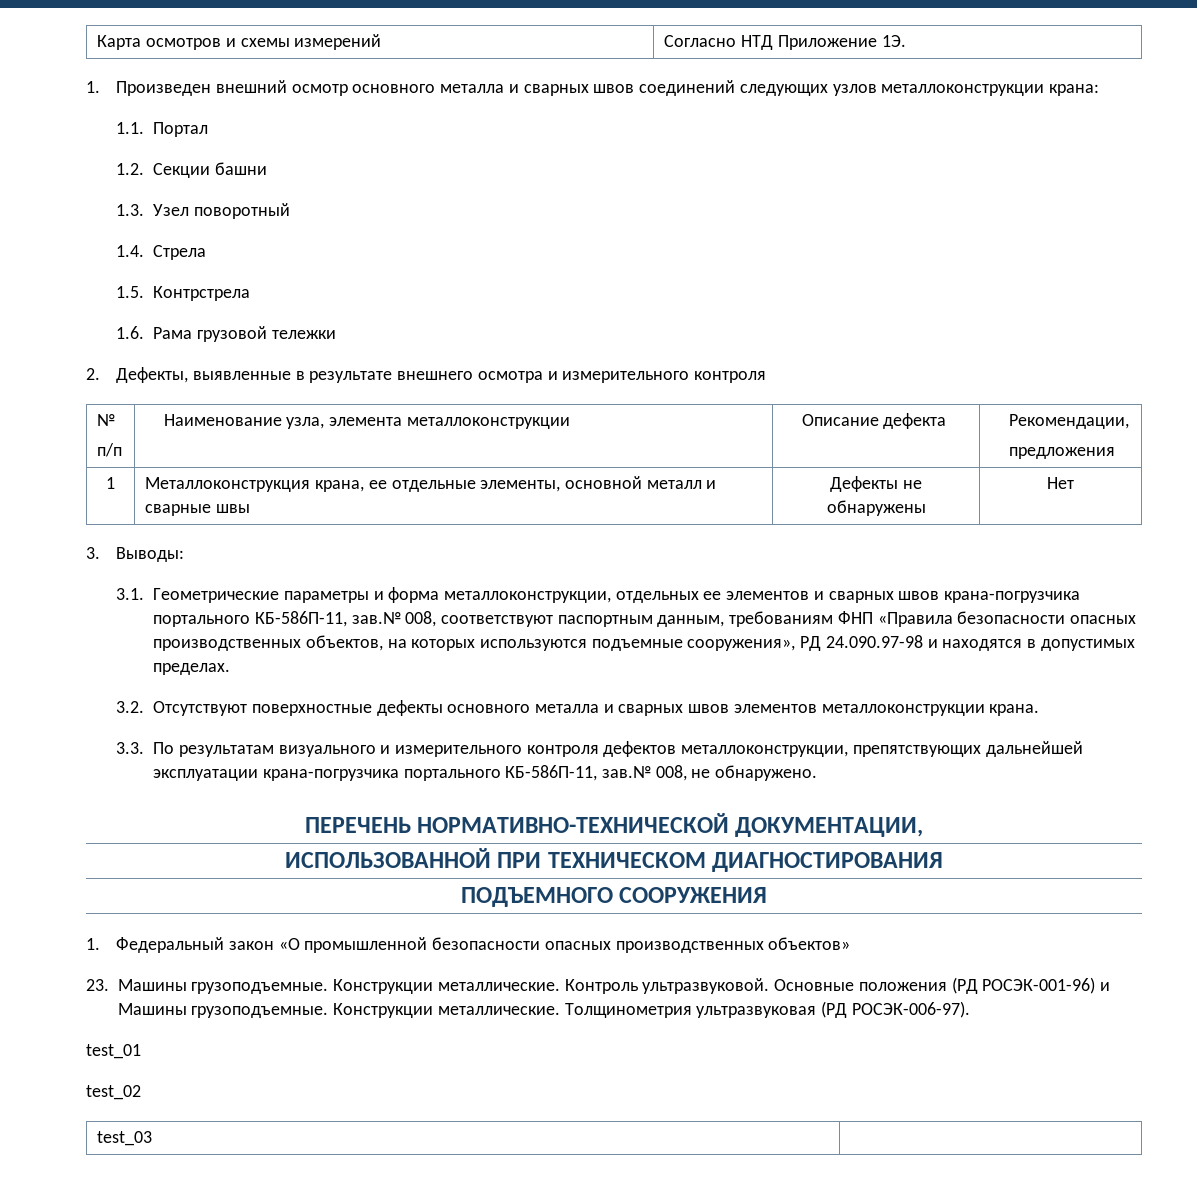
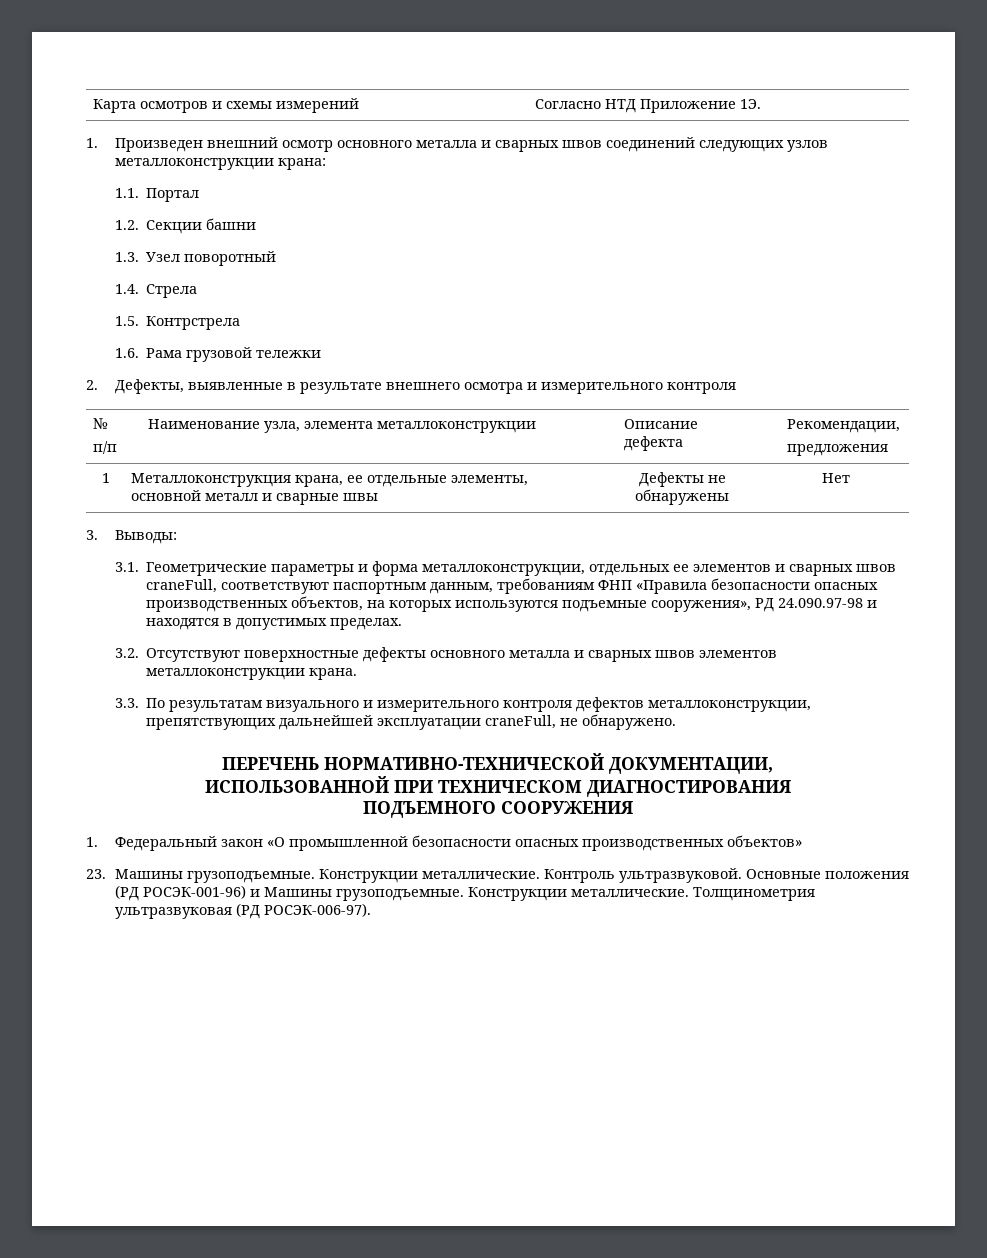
- 3.1. Геометрические параметры и форма металлоконструкции, отдельных ее элементов и сварных швов крана-погрузчика портального КБ-586П-11, зав.№ 008, соответствуют паспортным данным, требованиям ФНП «Правила безопасности опасных производственных объектов, на которых используются подъемные сооружения», РД 24.090.97-98 и находятся в допустимых пределах.
+ 3.1. Геометрические параметры и форма металлоконструкции, отдельных ее элементов и сварных швов craneFull, соответствуют паспортным данным, требованиям ФНП «Правила безопасности опасных производственных объектов, на которых используются подъемные сооружения», РД 24.090.97-98 и находятся в допустимых пределах.
- 3.3. По результатам визуального и измерительного контроля дефектов металлоконструкции, препятствующих дальнейшей эксплуатации крана-погрузчика портального КБ-586П-11, зав.№ 008, не обнаружено.
+ 3.3. По результатам визуального и измерительного контроля дефектов металлоконструкции, препятствующих дальнейшей эксплуатации craneFull, не обнаружено.
- test_01
- test_02
- test_03 |

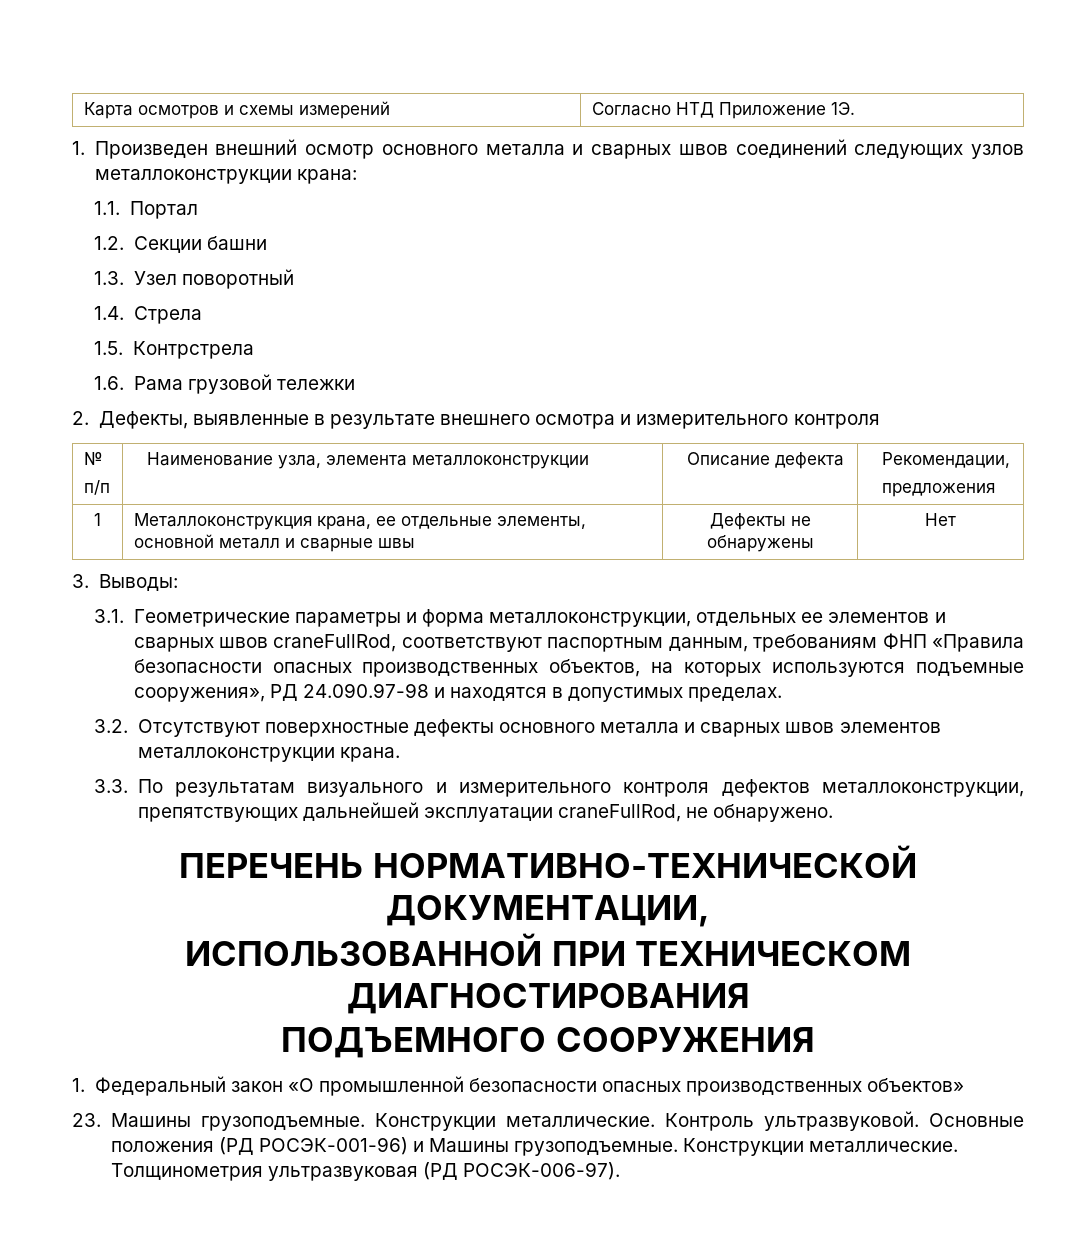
- 3.1. Геометрические параметры и форма металлоконструкции, отдельных ее элементов и сварных швов craneFull, соответствуют паспортным данным, требованиям ФНП «Правила безопасности опасных производственных объектов, на которых используются подъемные сооружения», РД 24.090.97-98 и находятся в допустимых пределах.
+ 3.1. Геометрические параметры и форма металлоконструкции, отдельных ее элементов и сварных швов craneFullRod, соответствуют паспортным данным, требованиям ФНП «Правила безопасности опасных производственных объектов, на которых используются подъемные сооружения», РД 24.090.97-98 и находятся в допустимых пределах.
- 3.3. По результатам визуального и измерительного контроля дефектов металлоконструкции, препятствующих дальнейшей эксплуатации craneFull, не обнаружено.
+ 3.3. По результатам визуального и измерительного контроля дефектов металлоконструкции, препятствующих дальнейшей эксплуатации craneFullRod, не обнаружено.

